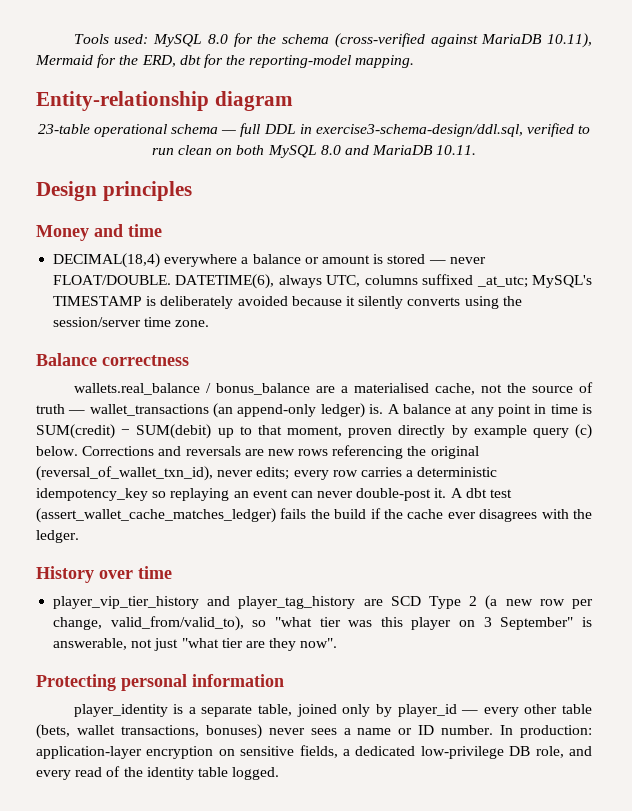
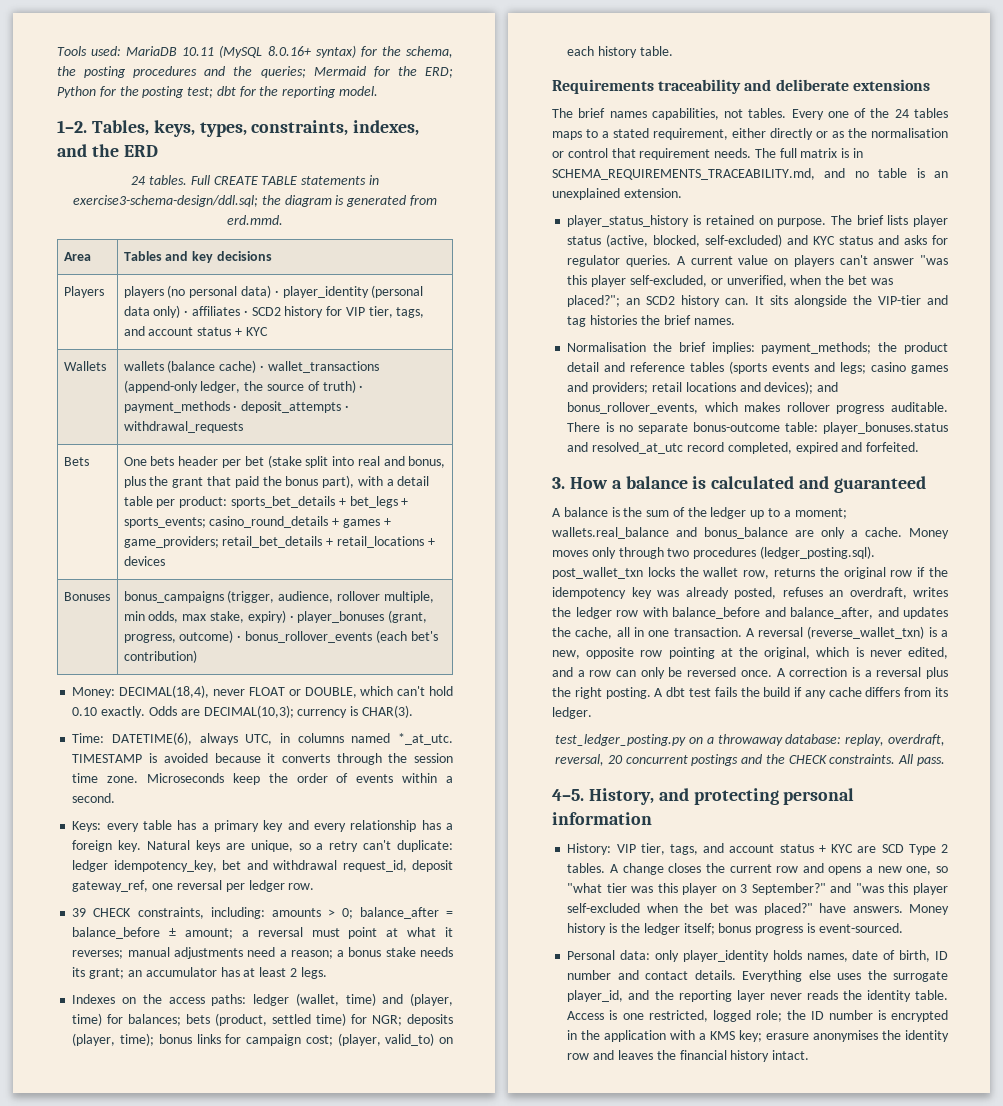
- Tools used: MySQL 8.0 for the schema (cross-verified against MariaDB 10.11), Mermaid for the ERD, dbt for the reporting-model mapping.
- Entity-relationship diagram
- 23-table operational schema — full DDL in exercise3-schema-design/ddl.sql, verified to run clean on both MySQL 8.0 and MariaDB 10.11.
- Design principles
- Money and time
- DECIMAL(18,4) everywhere a balance or amount is stored — never FLOAT/DOUBLE. DATETIME(6), always UTC, columns suffixed _at_utc; MySQL's TIMESTAMP is deliberately avoided because it silently converts using the session/server time zone.
- Balance correctness
- wallets.real_balance / bonus_balance are a materialised cache, not the source of truth — wallet_transactions (an append-only ledger) is. A balance at any point in time is SUM(credit) − SUM(debit) up to that moment, proven directly by example query (c) below. Corrections and reversals are new rows referencing the original (reversal_of_wallet_txn_id), never edits; every row carries a deterministic idempotency_key so replaying an event can never double-post it.
+ Tools used: MariaDB 10.11 (MySQL 8.0.16+ syntax) for the schema, the posting procedures and the queries; Mermaid for the ERD; Python for the posting test; dbt for the reporting model.
+ 1–2. Tables, keys, types, constraints, indexes, and the ERD
+ 24 tables. Full CREATE TABLE statements in exercise3-schema-design/ddl.sql; the diagram is generated from erd.mmd.
+ Area | Tables and key decisions
+ Players | players (no personal data) · player_identity (personal data only) · affiliates · SCD2 history for VIP tier, tags, and account status + KYC
+ Wallets | wallets (balance cache) · wallet_transactions (append-only ledger, the source of truth) · payment_methods · deposit_attempts · withdrawal_requests
+ Bets | One bets header per bet (stake split into real and bonus, plus the grant that paid the bonus part), with a detail table per product: sports_bet_details + bet_legs + sports_events; casino_round_details + games + game_providers; retail_bet_details + retail_locations + devices
+ Bonuses | bonus_campaigns (trigger, audience, rollover multiple, min odds, max stake, expiry) · player_bonuses (grant, progress, outcome) · bonus_rollover_events (each bet's contribution)
+ Money: DECIMAL(18,4), never FLOAT or DOUBLE, which can't hold 0.10 exactly. Odds are DECIMAL(10,3); currency is CHAR(3).
+ Time: DATETIME(6), always UTC, in columns named *_at_utc. TIMESTAMP is avoided because it converts through the session time zone. Microseconds keep the order of events within a second.
+ Keys: every table has a primary key and every relationship has a foreign key. Natural keys are unique, so a retry can't duplicate: ledger idempotency_key, bet and withdrawal request_id, deposit gateway_ref, one reversal per ledger row.
+ 39 CHECK constraints, including: amounts > 0; balance_after = balance_before ± amount; a reversal must point at what it reverses; manual adjustments need a reason; a bonus stake needs its grant; an accumulator has at least 2 legs.
+ Indexes on the access paths: ledger (wallet, time) and (player, time) for balances; bets (product, settled time) for NGR; deposits (player, time); bonus links for campaign cost; (player, valid_to) on each history table.
+ Requirements traceability and deliberate extensions
+ The brief names capabilities, not tables. Every one of the 24 tables maps to a stated requirement, either directly or as the normalisation or control that requirement needs. The full matrix is in SCHEMA_REQUIREMENTS_TRACEABILITY.md, and no table is an unexplained extension.
+ player_status_history is retained on purpose. The brief lists player status (active, blocked, self-excluded) and KYC status and asks for regulator queries. A current value on players can't answer "was this player self-excluded, or unverified, when the bet was placed?"; an SCD2 history can. It sits alongside the VIP-tier and tag histories the brief names.
+ Normalisation the brief implies: payment_methods; the product detail and reference tables (sports events and legs; casino games and providers; retail locations and devices); and bonus_rollover_events, which makes rollover progress auditable. There is no separate bonus-outcome table: player_bonuses.status and resolved_at_utc record completed, expired and forfeited.
+ 3. How a balance is calculated and guaranteed
+ A balance is the sum of the ledger up to a moment; wallets.real_balance and bonus_balance are only a cache. Money moves only through two procedures (ledger_posting.sql). post_wallet_txn locks the wallet row, returns the original row if the idempotency key was already posted, refuses an overdraft, writes the ledger row with balance_before and balance_after, and updates the cache, all in one transaction. A reversal (reverse_wallet_txn) is a new, opposite row pointing at the original, which is never edited, and a row can only be reversed once. A correction is a reversal plus the right posting.
- A dbt test (assert_wallet_cache_matches_ledger) fails the build if the cache ever disagrees with the ledger.
- History over time
- player_vip_tier_history and player_tag_history are SCD Type 2 (a new row per change, valid_from/valid_to), so "what tier was this player on 3 September" is answerable, not just "what tier are they now".
- Protecting personal information
- player_identity is a separate table, joined only by player_id — every other table (bets, wallet transactions, bonuses) never sees a name or ID number. In production: application-layer encryption on sensitive fields, a dedicated low-privilege DB role, and every read of the identity table logged.
+ A dbt test fails the build if any cache differs from its ledger.
+ test_ledger_posting.py on a throwaway database: replay, overdraft, reversal, 20 concurrent postings and the CHECK constraints. All pass.
+ 4–5. History, and protecting personal information
+ History: VIP tier, tags, and account status + KYC are SCD Type 2 tables. A change closes the current row and opens a new one, so "what tier was this player on 3 September?" and "was this player self-excluded when the bet was placed?" have answers. Money history is the ledger itself; bonus progress is event-sourced.
+ Personal data: only player_identity holds names, date of birth, ID number and contact details. Everything else uses the surrogate player_id, and the reporting layer never reads the identity table. Access is one restricted, logged role; the ID number is encrypted in the application with a KMS key; erasure anonymises the identity row and leaves the financial history intact.

